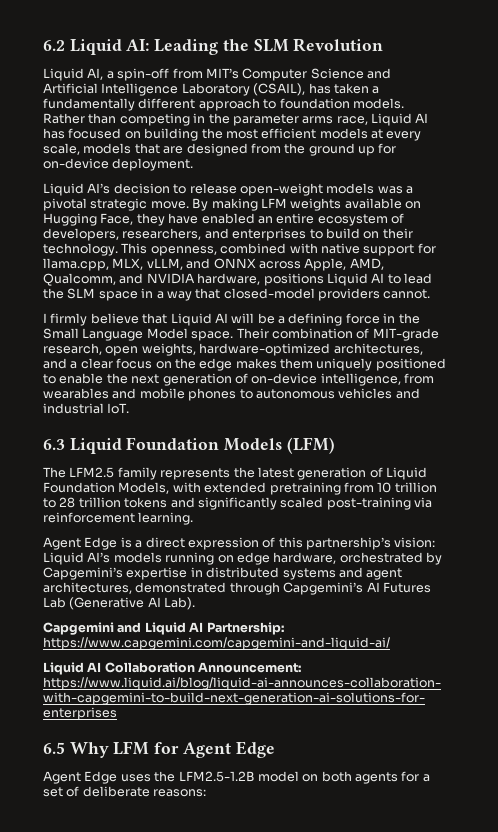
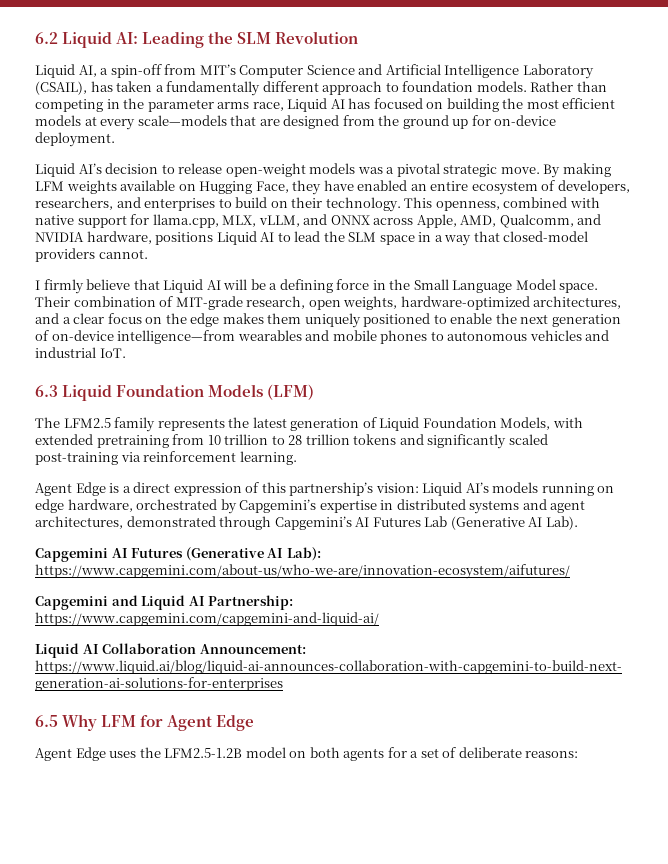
- Rather than competing in the parameter arms race, Liquid AI has focused on building the most efficient models at every scale, models that are designed from the ground up for on-device deployment.
+ Rather than competing in the parameter arms race, Liquid AI has focused on building the most efficient models at every scale—models that are designed from the ground up for on-device deployment.
- Their combination of MIT-grade research, open weights, hardware-optimized architectures, and a clear focus on the edge makes them uniquely positioned to enable the next generation of on-device intelligence, from wearables and mobile phones to autonomous vehicles and industrial IoT.
+ Their combination of MIT-grade research, open weights, hardware-optimized architectures, and a clear focus on the edge makes them uniquely positioned to enable the next generation of on-device intelligence—from wearables and mobile phones to autonomous vehicles and industrial IoT.
+ Capgemini AI Futures (Generative AI Lab): https://www.capgemini.com/about-us/who-we-are/innovation-ecosystem/aifutures/

